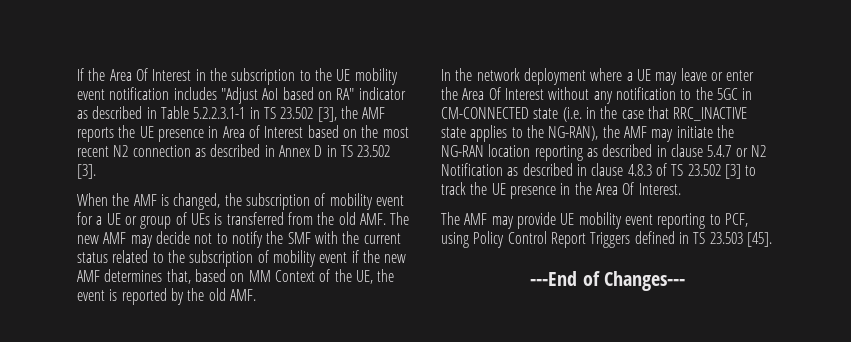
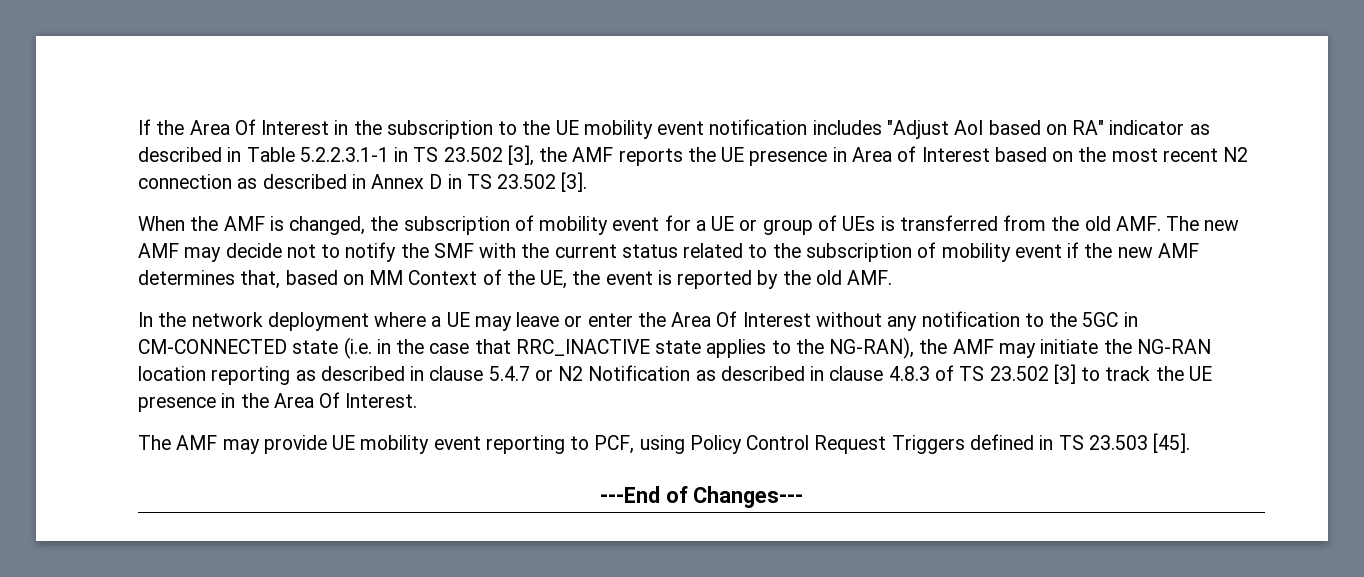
- The AMF may provide UE mobility event reporting to PCF, using Policy Control Report Triggers defined in TS 23.503 [45].
+ The AMF may provide UE mobility event reporting to PCF, using Policy Control Request Triggers defined in TS 23.503 [45].

